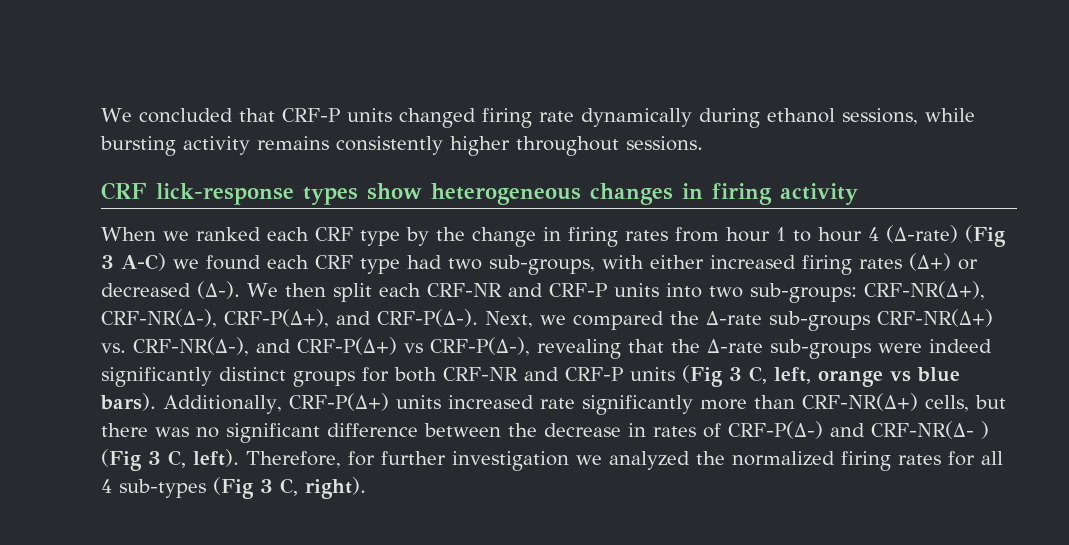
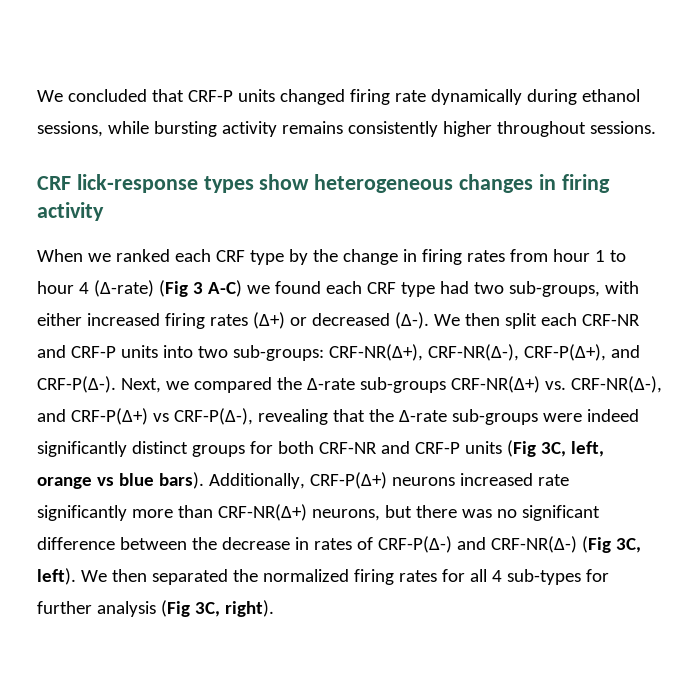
- Next, we compared the Δ-rate sub-groups CRF-NR(Δ+) vs. CRF-NR(Δ-), and CRF-P(Δ+) vs CRF-P(Δ-), revealing that the Δ-rate sub-groups were indeed significantly distinct groups for both CRF-NR and CRF-P units (Fig 3 C, left, orange vs blue bars).
+ Next, we compared the Δ-rate sub-groups CRF-NR(Δ+) vs. CRF-NR(Δ-), and CRF-P(Δ+) vs CRF-P(Δ-), revealing that the Δ-rate sub-groups were indeed significantly distinct groups for both CRF-NR and CRF-P units (Fig 3C, left, orange vs blue bars).
- Additionally, CRF-P(Δ+) units increased rate significantly more than CRF-NR(Δ+) cells, but there was no significant difference between the decrease in rates of CRF-P(Δ-) and CRF-NR(Δ- ) (Fig 3 C, left). Therefore, for further investigation we analyzed the normalized firing rates for all 4 sub-types (Fig 3 C, right).
+ Additionally, CRF-P(Δ+) neurons increased rate significantly more than CRF-NR(Δ+) neurons, but there was no significant difference between the decrease in rates of CRF-P(Δ-) and CRF-NR(Δ-) (Fig 3C, left). We then separated the normalized firing rates for all 4 sub-types for further analysis (Fig 3C, right).

